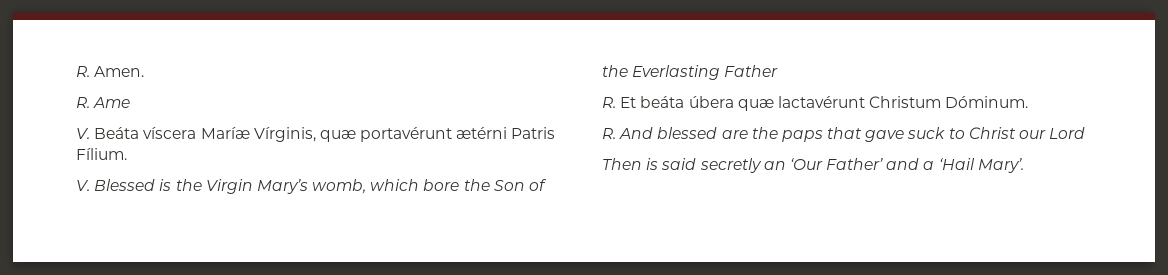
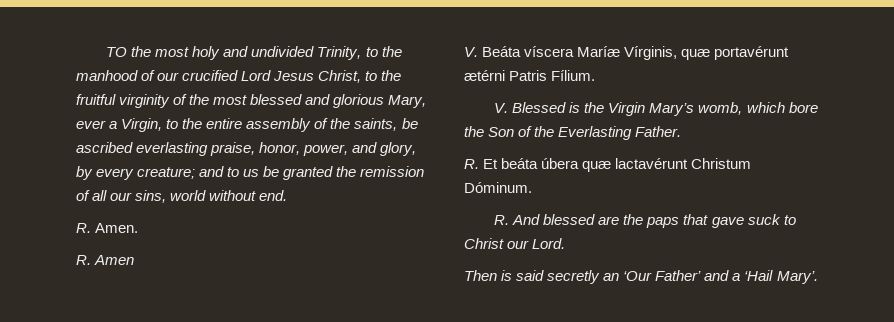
+ TO the most holy and undivided Trinity, to the manhood of our crucified Lord Jesus Christ, to the fruitful virginity of the most blessed and glorious Mary, ever a Virgin, to the entire assembly of the saints, be ascribed everlasting praise, honor, power, and glory, by every creature; and to us be granted the remission of all our sins, world without end.
- R. Ame
+ R. Amen
- V. Blessed is the Virgin Mary’s womb, which bore the Son of the Everlasting Father
+ V. Blessed is the Virgin Mary’s womb, which bore the Son of the Everlasting Father.
- R. And blessed are the paps that gave suck to Christ our Lord
+ R. And blessed are the paps that gave suck to Christ our Lord.

